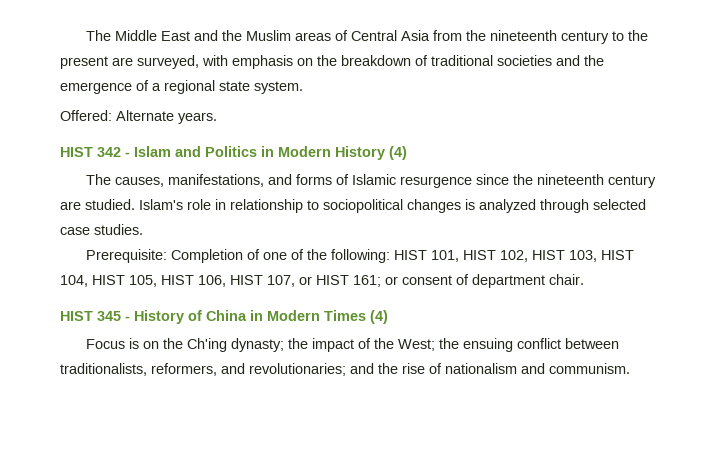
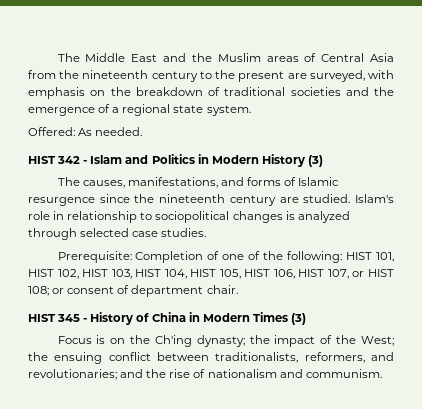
- Offered: Alternate years.
+ Offered: As needed.
- HIST 342 - Islam and Politics in Modern History (4)
+ HIST 342 - Islam and Politics in Modern History (3)
- Prerequisite: Completion of one of the following: HIST 101, HIST 102, HIST 103, HIST 104, HIST 105, HIST 106, HIST 107, or HIST 161; or consent of department chair.
+ Prerequisite: Completion of one of the following: HIST 101, HIST 102, HIST 103, HIST 104, HIST 105, HIST 106, HIST 107, or HIST 108; or consent of department chair.
- HIST 345 - History of China in Modern Times (4)
+ HIST 345 - History of China in Modern Times (3)

